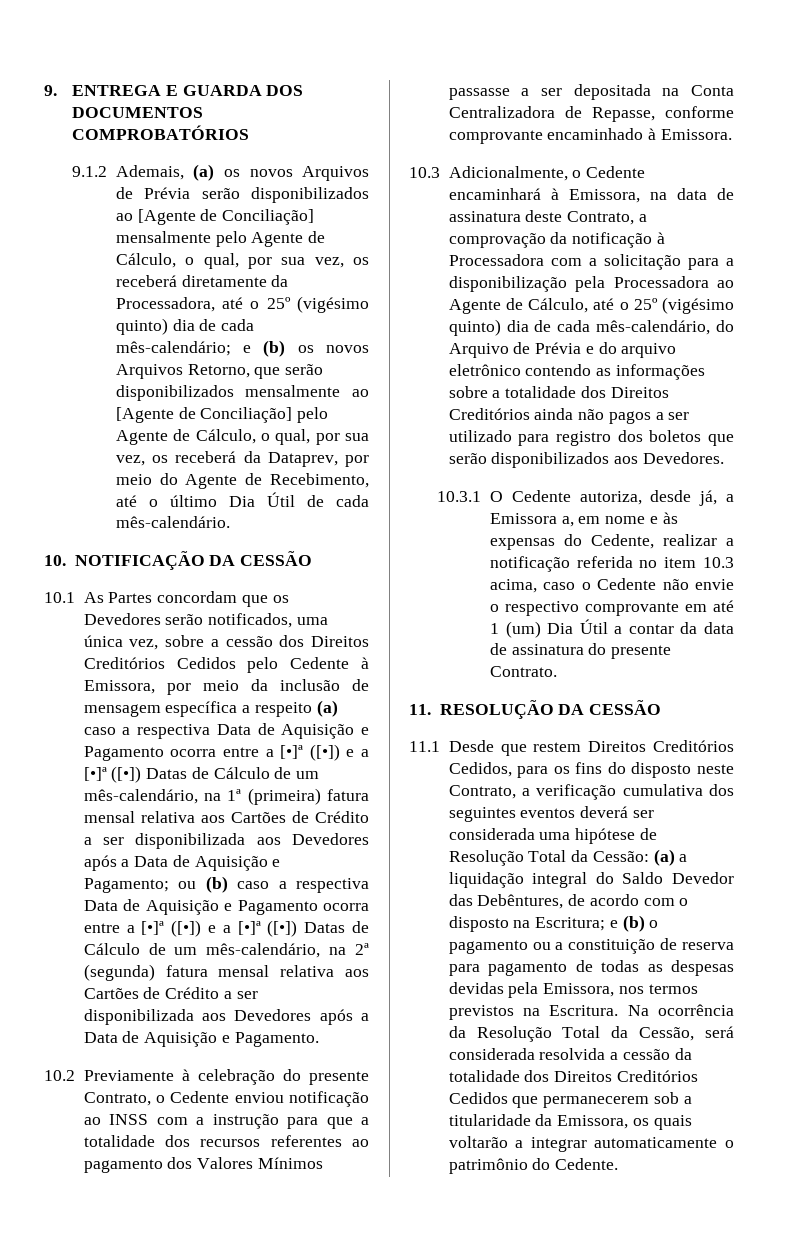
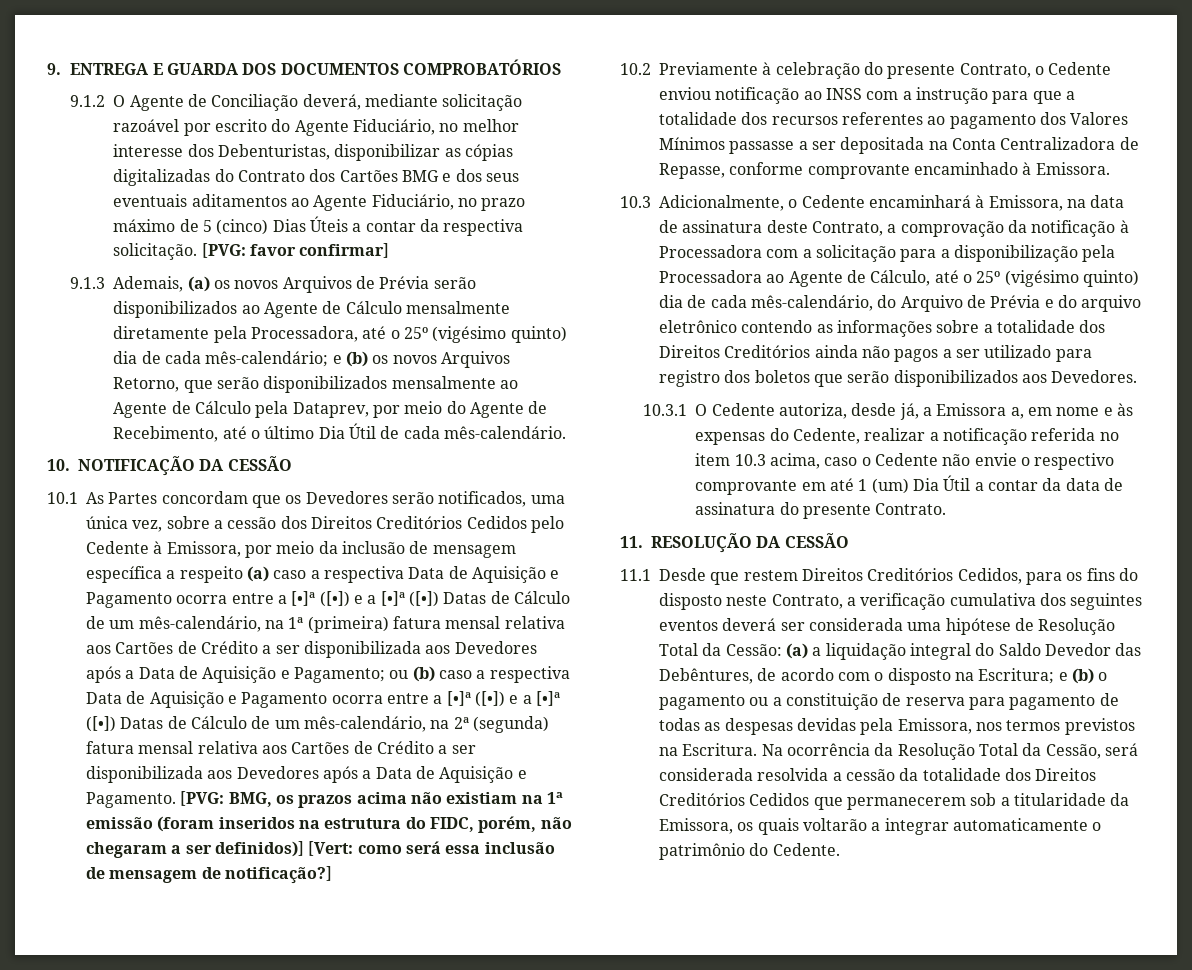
- 9.1.2 Ademais, (a) os novos Arquivos de Prévia serão disponibilizados ao [Agente de Conciliação] mensalmente pelo Agente de Cálculo, o qual, por sua vez, os receberá diretamente da Processadora, até o 25º (vigésimo quinto) dia de cada mês-calendário; e (b) os novos Arquivos Retorno, que serão disponibilizados mensalmente ao [Agente de Conciliação] pelo Agente de Cálculo, o qual, por sua vez, os receberá da Dataprev, por meio do Agente de Recebimento, até o último Dia Útil de cada mês-calendário.
+ 9.1.2 O Agente de Conciliação deverá, mediante solicitação razoável por escrito do Agente Fiduciário, no melhor interesse dos Debenturistas, disponibilizar as cópias digitalizadas do Contrato dos Cartões BMG e dos seus eventuais aditamentos ao Agente Fiduciário, no prazo máximo de 5 (cinco) Dias Úteis a contar da respectiva solicitação. [PVG: favor confirmar]
+ 9.1.3 Ademais, (a) os novos Arquivos de Prévia serão disponibilizados ao Agente de Cálculo mensalmente diretamente pela Processadora, até o 25º (vigésimo quinto) dia de cada mês-calendário; e (b) os novos Arquivos Retorno, que serão disponibilizados mensalmente ao Agente de Cálculo pela Dataprev, por meio do Agente de Recebimento, até o último Dia Útil de cada mês-calendário.
+ [PVG: BMG, os prazos acima não existiam na 1ª emissão (foram inseridos na estrutura do FIDC, porém, não chegaram a ser definidos)] [Vert: como será essa inclusão de mensagem de notificação?]

